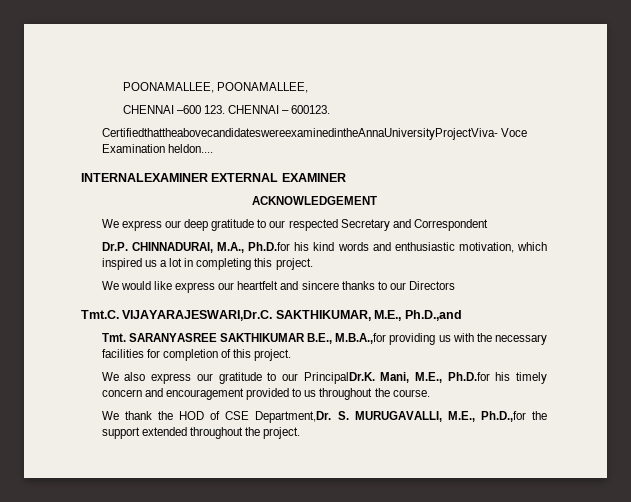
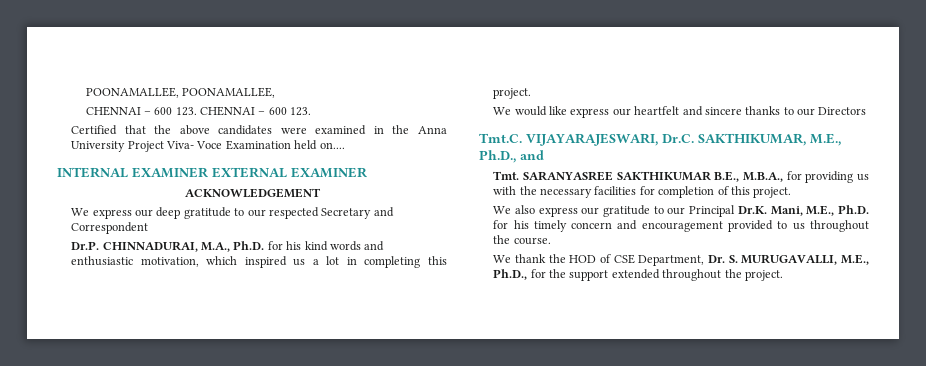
- CHENNAI –600 123. CHENNAI – 600123.
- CertifiedthattheabovecandidateswereexaminedintheAnnaUniversityProjectViva- Voce Examination heldon....
- INTERNALEXAMINER EXTERNAL EXAMINER
+ CHENNAI – 600 123. CHENNAI – 600 123.
+ Certified that the above candidates were examined in the Anna University Project Viva- Voce Examination held on....
+ INTERNAL EXAMINER EXTERNAL EXAMINER
- Dr.P. CHINNADURAI, M.A., Ph.D.for his kind words and enthusiastic motivation, which inspired us a lot in completing this project.
+ Dr.P. CHINNADURAI, M.A., Ph.D. for his kind words and enthusiastic motivation, which inspired us a lot in completing this project.
- Tmt.C. VIJAYARAJESWARI,Dr.C. SAKTHIKUMAR, M.E., Ph.D.,and
+ Tmt.C. VIJAYARAJESWARI, Dr.C. SAKTHIKUMAR, M.E., Ph.D., and
- Tmt. SARANYASREE SAKTHIKUMAR B.E., M.B.A.,for providing us with the necessary facilities for completion of this project.
+ Tmt. SARANYASREE SAKTHIKUMAR B.E., M.B.A., for providing us with the necessary facilities for completion of this project.
- We also express our gratitude to our PrincipalDr.K. Mani, M.E., Ph.D.for his timely concern and encouragement provided to us throughout the course.
+ We also express our gratitude to our Principal Dr.K. Mani, M.E., Ph.D. for his timely concern and encouragement provided to us throughout the course.
- We thank the HOD of CSE Department,Dr. S. MURUGAVALLI, M.E., Ph.D.,for the support extended throughout the project.
+ We thank the HOD of CSE Department, Dr. S. MURUGAVALLI, M.E., Ph.D., for the support extended throughout the project.

